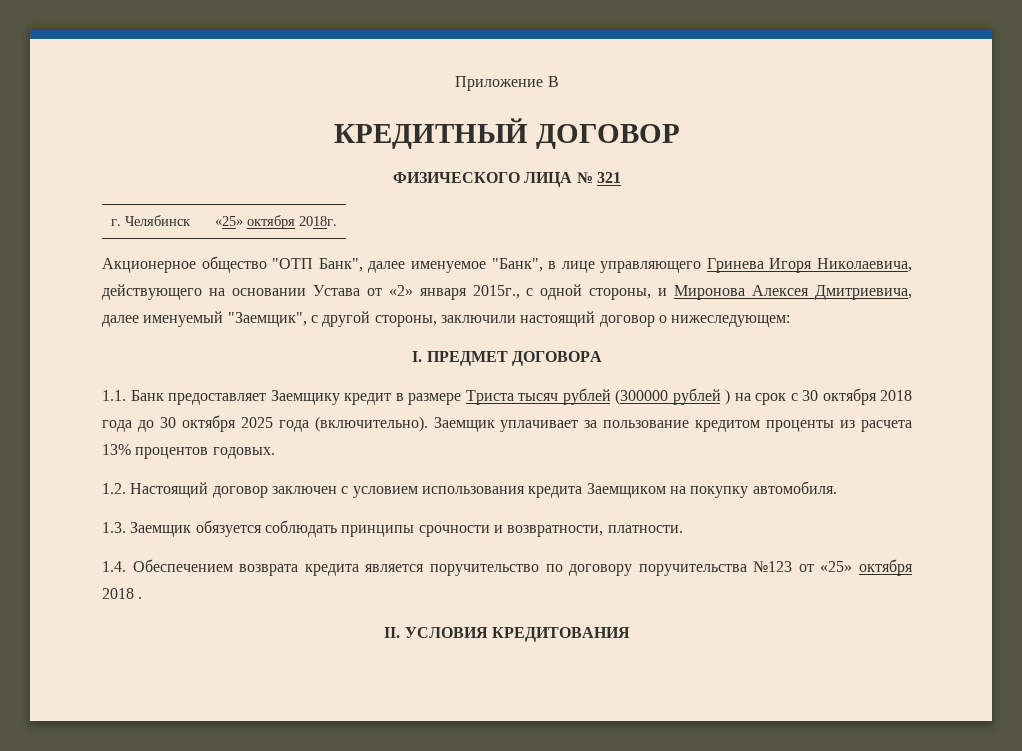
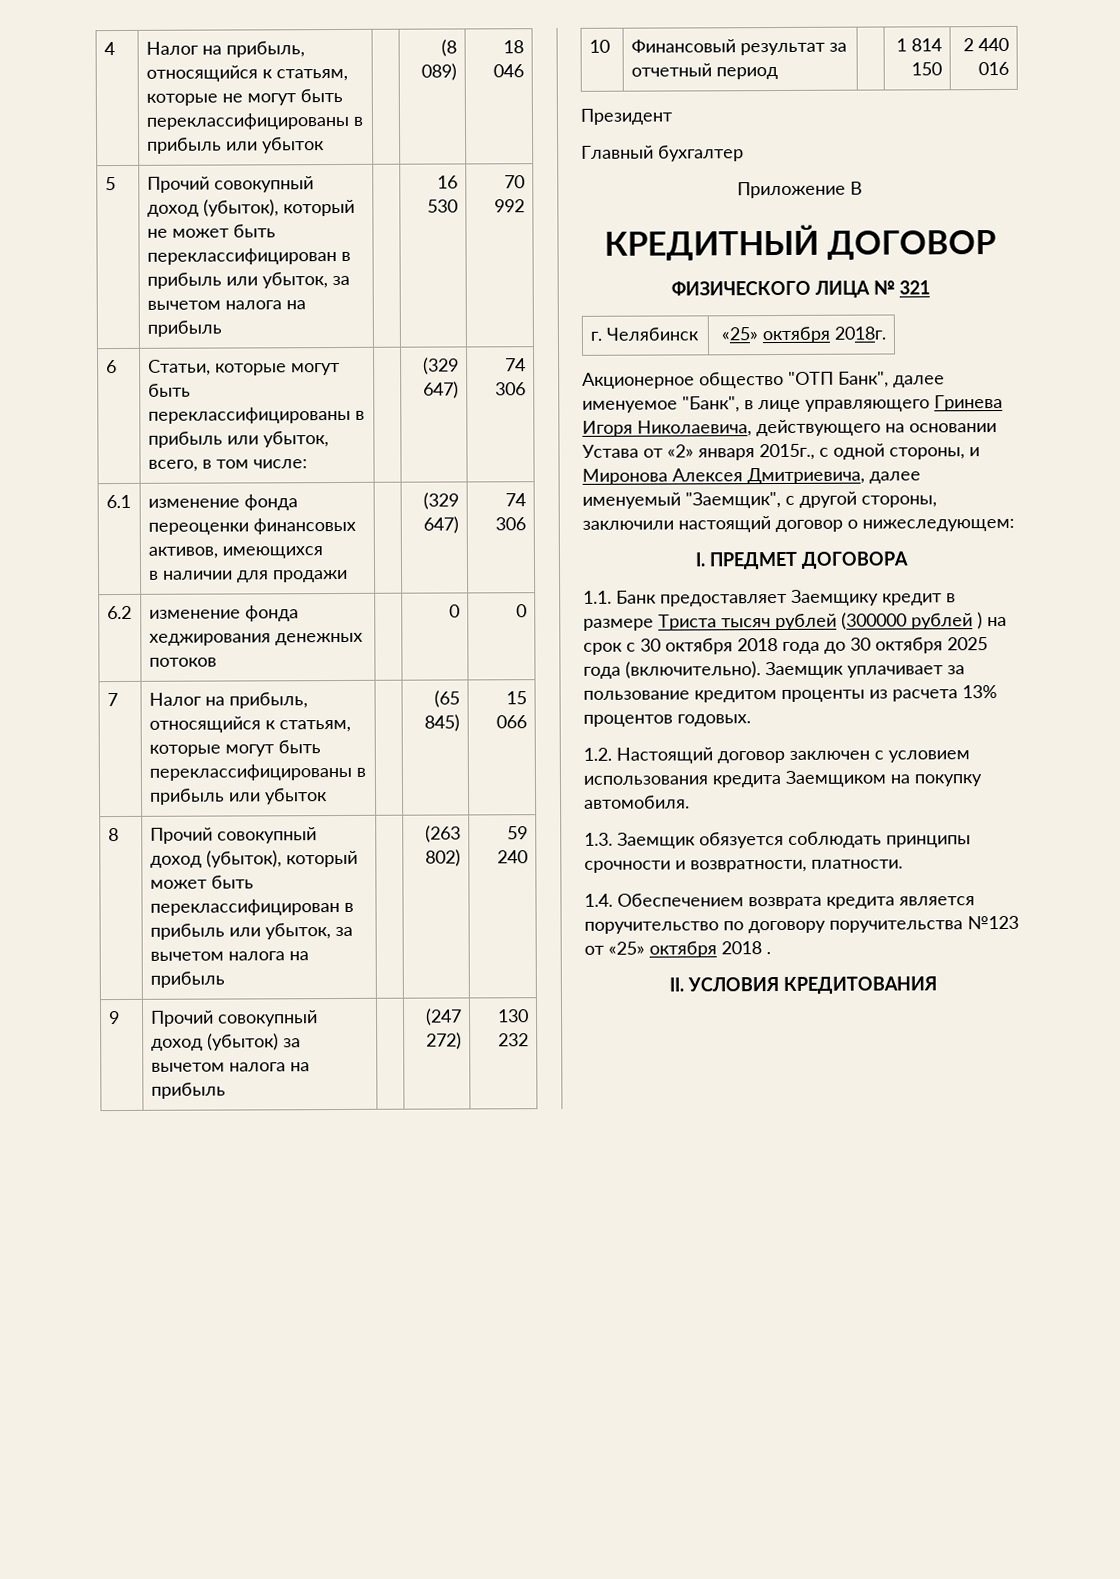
+ 4 | Налог на прибыль, относящийся к статьям, которые не могут быть переклассифицированы в прибыль или убыток | | (8 089) | 18 046
+ 5 | Прочий совокупный доход (убыток), который не может быть переклассифицирован в прибыль или убыток, за вычетом налога на прибыль | | 16 530 | 70 992
+ 6 | Статьи, которые могут быть переклассифицированы в прибыль или убыток, всего, в том числе: | | (329 647) | 74 306
+ 6.1 | изменение фонда переоценки финансовых активов, имеющихся
+ в наличии для продажи | | (329 647) | 74 306
+ 6.2 | изменение фонда хеджирования денежных потоков | | 0 | 0
+ 7 | Налог на прибыль, относящийся к статьям, которые могут быть переклассифицированы в прибыль или убыток | | (65 845) | 15 066
+ 8 | Прочий совокупный доход (убыток), который может быть переклассифицирован в прибыль или убыток, за вычетом налога на прибыль | | (263 802) | 59 240
+ 9 | Прочий совокупный доход (убыток) за вычетом налога на прибыль | | (247 272) | 130 232
+ 10 | Финансовый результат за отчетный период | | 1 814 150 | 2 440 016
+ Президент
+ Главный бухгалтер

